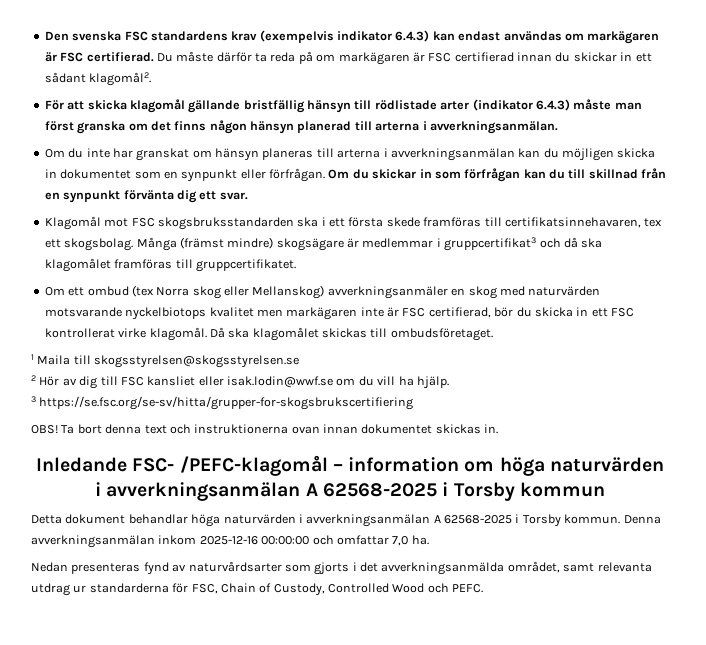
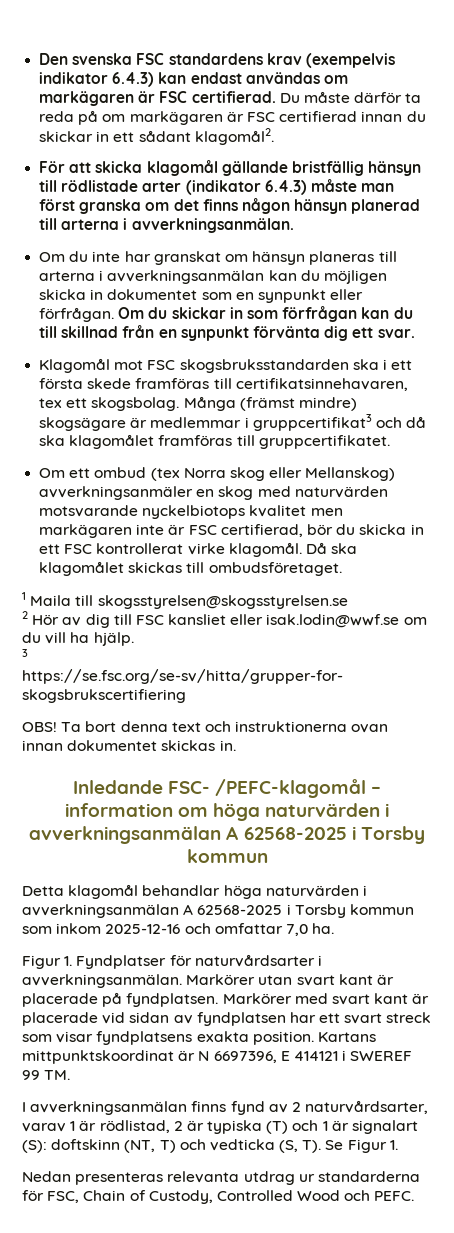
- Detta dokument behandlar höga naturvärden i avverkningsanmälan A 62568-2025 i Torsby kommun. Denna avverkningsanmälan inkom 2025-12-16 00:00:00 och omfattar 7,0 ha.
+ Detta klagomål behandlar höga naturvärden i avverkningsanmälan A 62568-2025 i Torsby kommun som inkom 2025-12-16 och omfattar 7,0 ha.
- Nedan presenteras fynd av naturvårdsarter som gjorts i det avverkningsanmälda området, samt relevanta utdrag ur standarderna för FSC, Chain of Custody, Controlled Wood och PEFC.
+ Figur 1. Fyndplatser för naturvårdsarter i avverkningsanmälan. Markörer utan svart kant är placerade på fyndplatsen. Markörer med svart kant är placerade vid sidan av fyndplatsen har ett svart streck som visar fyndplatsens exakta position. Kartans mittpunktskoordinat är N 6697396, E 414121 i SWEREF 99 TM.
+ I avverkningsanmälan finns fynd av 2 naturvårdsarter, varav 1 är rödlistad, 2 är typiska (T) och 1 är signalart (S): doftskinn (NT, T) och vedticka (S, T). Se Figur 1.
+ Nedan presenteras relevanta utdrag ur standarderna för FSC, Chain of Custody, Controlled Wood och PEFC.

